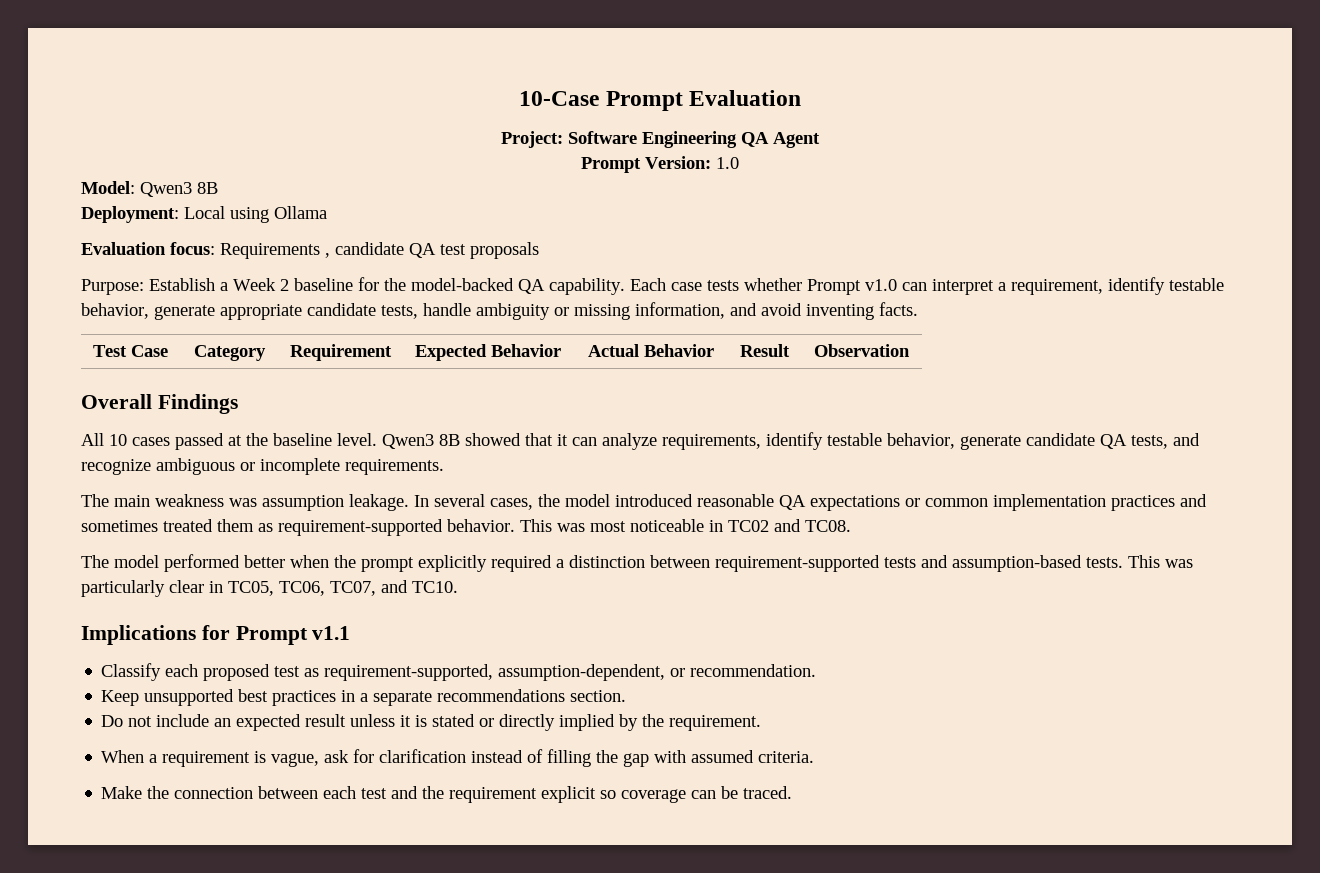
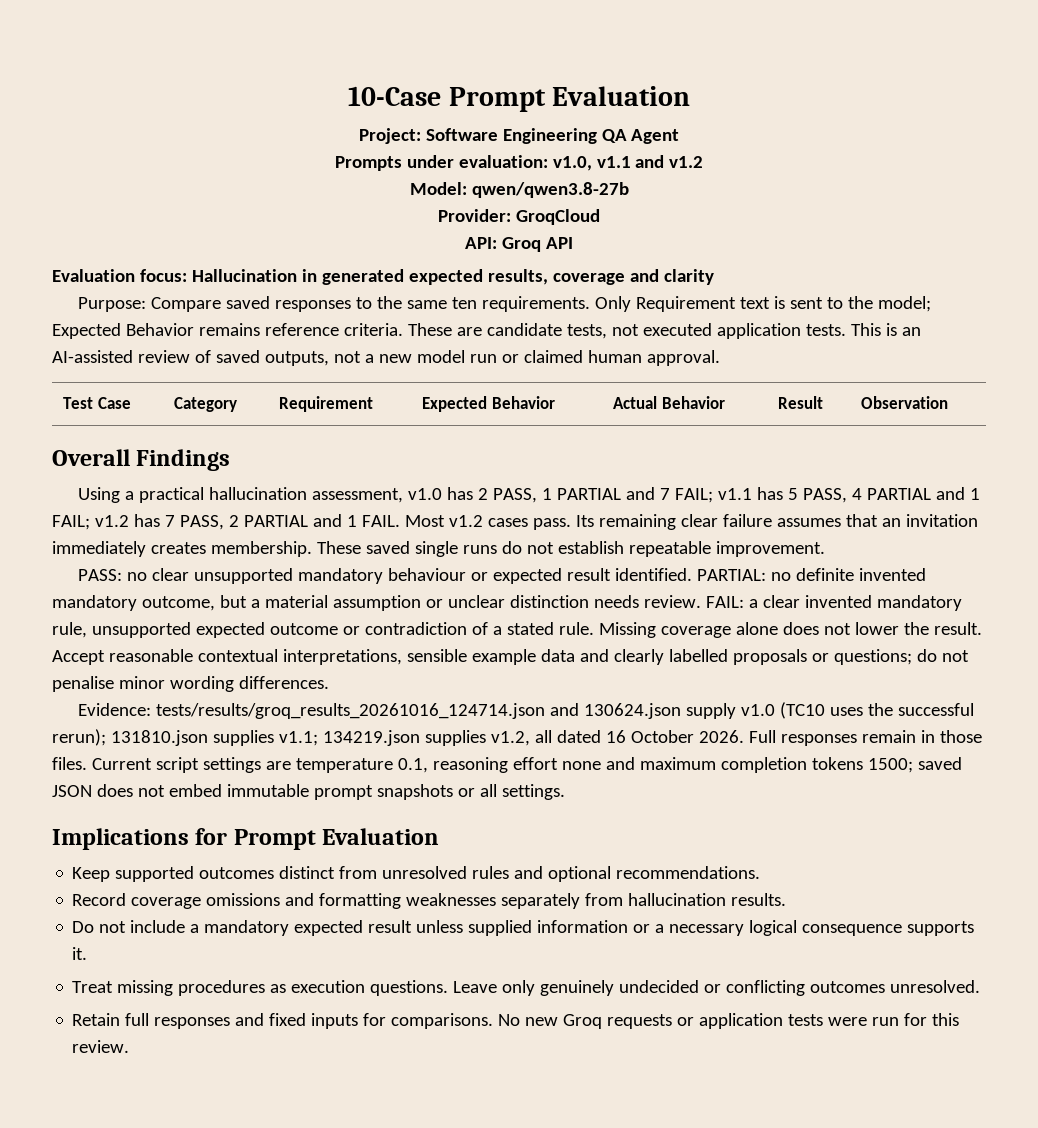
- Prompt Version: 1.0
- Model: Qwen3 8B
- Deployment: Local using Ollama
- Evaluation focus: Requirements , candidate QA test proposals
- Purpose: Establish a Week 2 baseline for the model-backed QA capability. Each case tests whether Prompt v1.0 can interpret a requirement, identify testable behavior, generate appropriate candidate tests, handle ambiguity or missing information, and avoid inventing facts.
+ Prompts under evaluation: v1.0, v1.1 and v1.2
+ Model: qwen/qwen3.8-27b
+ Provider: GroqCloud
+ API: Groq API
+ Evaluation focus: Hallucination in generated expected results, coverage and clarity
+ Purpose: Compare saved responses to the same ten requirements. Only Requirement text is sent to the model; Expected Behavior remains reference criteria. These are candidate tests, not executed application tests. This is an AI-assisted review of saved outputs, not a new model run or claimed human approval.
- All 10 cases passed at the baseline level. Qwen3 8B showed that it can analyze requirements, identify testable behavior, generate candidate QA tests, and recognize ambiguous or incomplete requirements.
- The main weakness was assumption leakage. In several cases, the model introduced reasonable QA expectations or common implementation practices and sometimes treated them as requirement-supported behavior. This was most noticeable in TC02 and TC08.
- The model performed better when the prompt explicitly required a distinction between requirement-supported tests and assumption-based tests. This was particularly clear in TC05, TC06, TC07, and TC10.
- Implications for Prompt v1.1
- Classify each proposed test as requirement-supported, assumption-dependent, or recommendation.
- Keep unsupported best practices in a separate recommendations section.
+ Using a practical hallucination assessment, v1.0 has 2 PASS, 1 PARTIAL and 7 FAIL; v1.1 has 5 PASS, 4 PARTIAL and 1 FAIL; v1.2 has 7 PASS, 2 PARTIAL and 1 FAIL. Most v1.2 cases pass. Its remaining clear failure assumes that an invitation immediately creates membership. These saved single runs do not establish repeatable improvement.
+ PASS: no clear unsupported mandatory behaviour or expected result identified. PARTIAL: no definite invented mandatory outcome, but a material assumption or unclear distinction needs review. FAIL: a clear invented mandatory rule, unsupported expected outcome or contradiction of a stated rule. Missing coverage alone does not lower the result. Accept reasonable contextual interpretations, sensible example data and clearly labelled proposals or questions; do not penalise minor wording differences.
+ Evidence: tests/results/groq_results_20261016_124714.json and 130624.json supply v1.0 (TC10 uses the successful rerun); 131810.json supplies v1.1; 134219.json supplies v1.2, all dated 16 October 2026. Full responses remain in those files. Current script settings are temperature 0.1, reasoning effort none and maximum completion tokens 1500; saved JSON does not embed immutable prompt snapshots or all settings.
+ Implications for Prompt Evaluation
+ Keep supported outcomes distinct from unresolved rules and optional recommendations.
+ Record coverage omissions and formatting weaknesses separately from hallucination results.
- Do not include an expected result unless it is stated or directly implied by the requirement.
- When a requirement is vague, ask for clarification instead of filling the gap with assumed criteria.
- Make the connection between each test and the requirement explicit so coverage can be traced.
+ Do not include a mandatory expected result unless supplied information or a necessary logical consequence supports it.
+ Treat missing procedures as execution questions. Leave only genuinely undecided or conflicting outcomes unresolved.
+ Retain full responses and fixed inputs for comparisons. No new Groq requests or application tests were run for this review.

